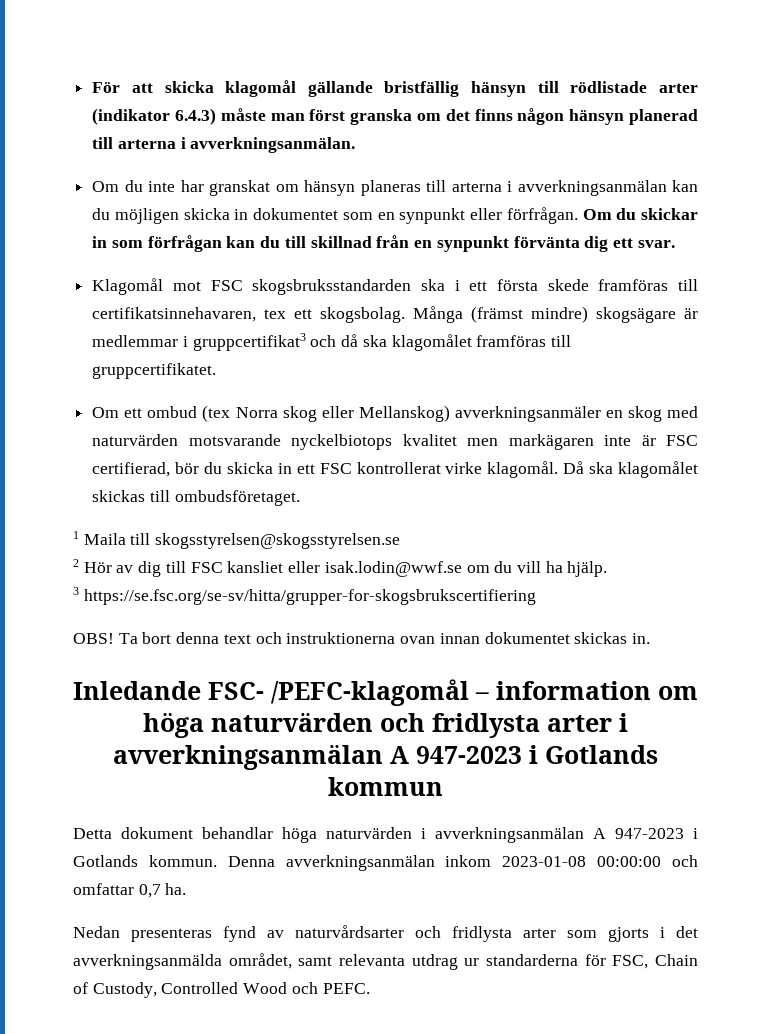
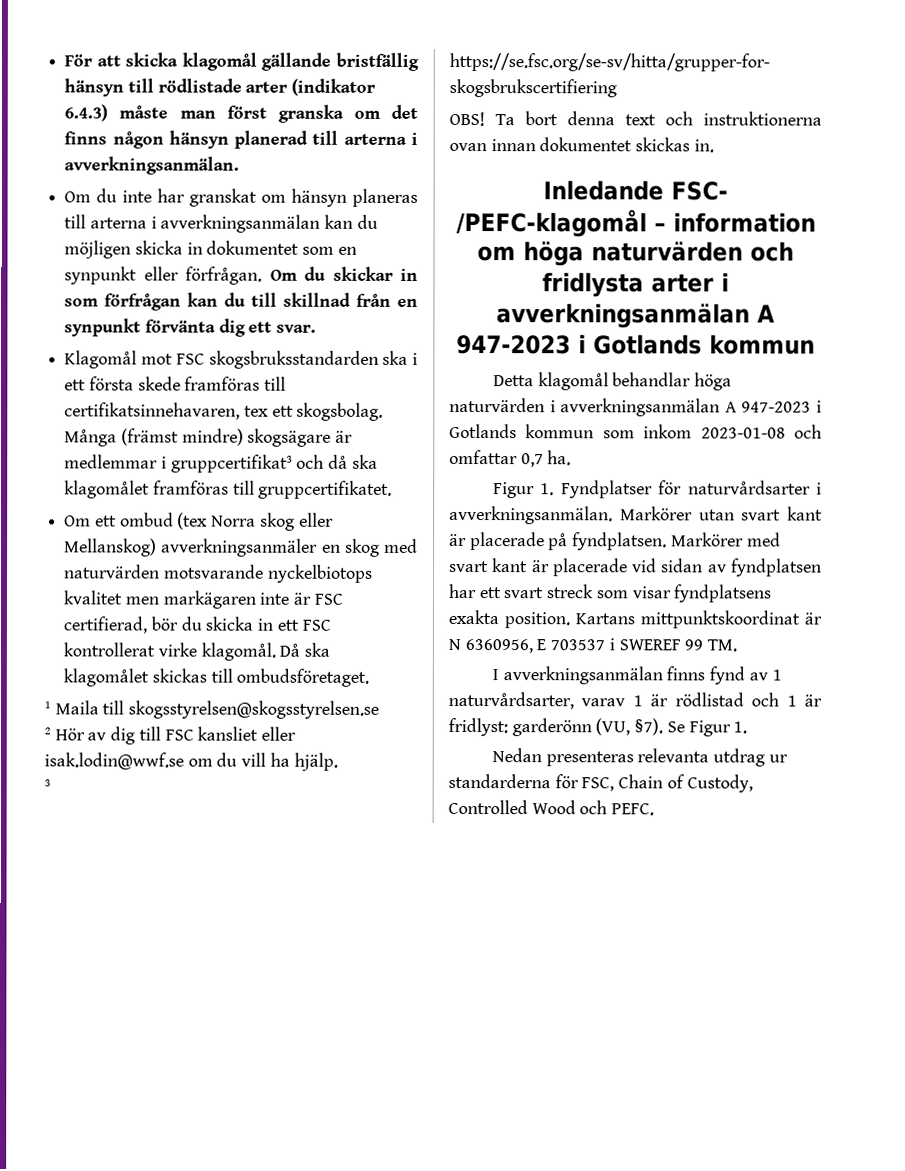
- Detta dokument behandlar höga naturvärden i avverkningsanmälan A 947-2023 i Gotlands kommun. Denna avverkningsanmälan inkom 2023-01-08 00:00:00 och omfattar 0,7 ha.
+ Detta klagomål behandlar höga naturvärden i avverkningsanmälan A 947-2023 i Gotlands kommun som inkom 2023-01-08 och omfattar 0,7 ha.
- Nedan presenteras fynd av naturvårdsarter och fridlysta arter som gjorts i det avverkningsanmälda området, samt relevanta utdrag ur standarderna för FSC, Chain of Custody, Controlled Wood och PEFC.
+ Figur 1. Fyndplatser för naturvårdsarter i avverkningsanmälan. Markörer utan svart kant är placerade på fyndplatsen. Markörer med svart kant är placerade vid sidan av fyndplatsen har ett svart streck som visar fyndplatsens exakta position. Kartans mittpunktskoordinat är N 6360956, E 703537 i SWEREF 99 TM.
+ I avverkningsanmälan finns fynd av 1 naturvårdsarter, varav 1 är rödlistad och 1 är fridlyst: garderönn (VU, §7). Se Figur 1.
+ Nedan presenteras relevanta utdrag ur standarderna för FSC, Chain of Custody, Controlled Wood och PEFC.

